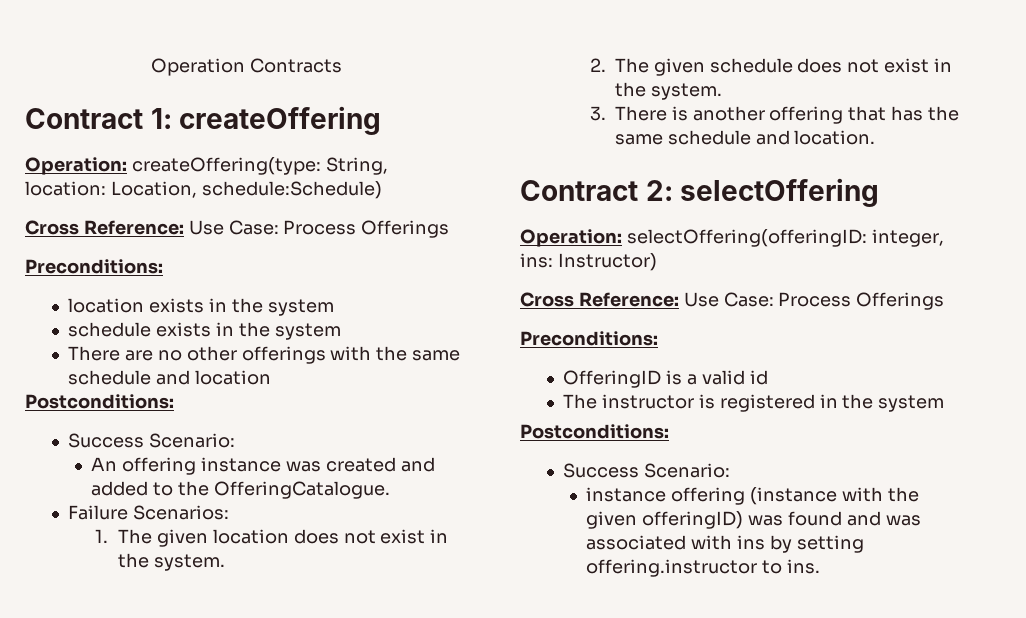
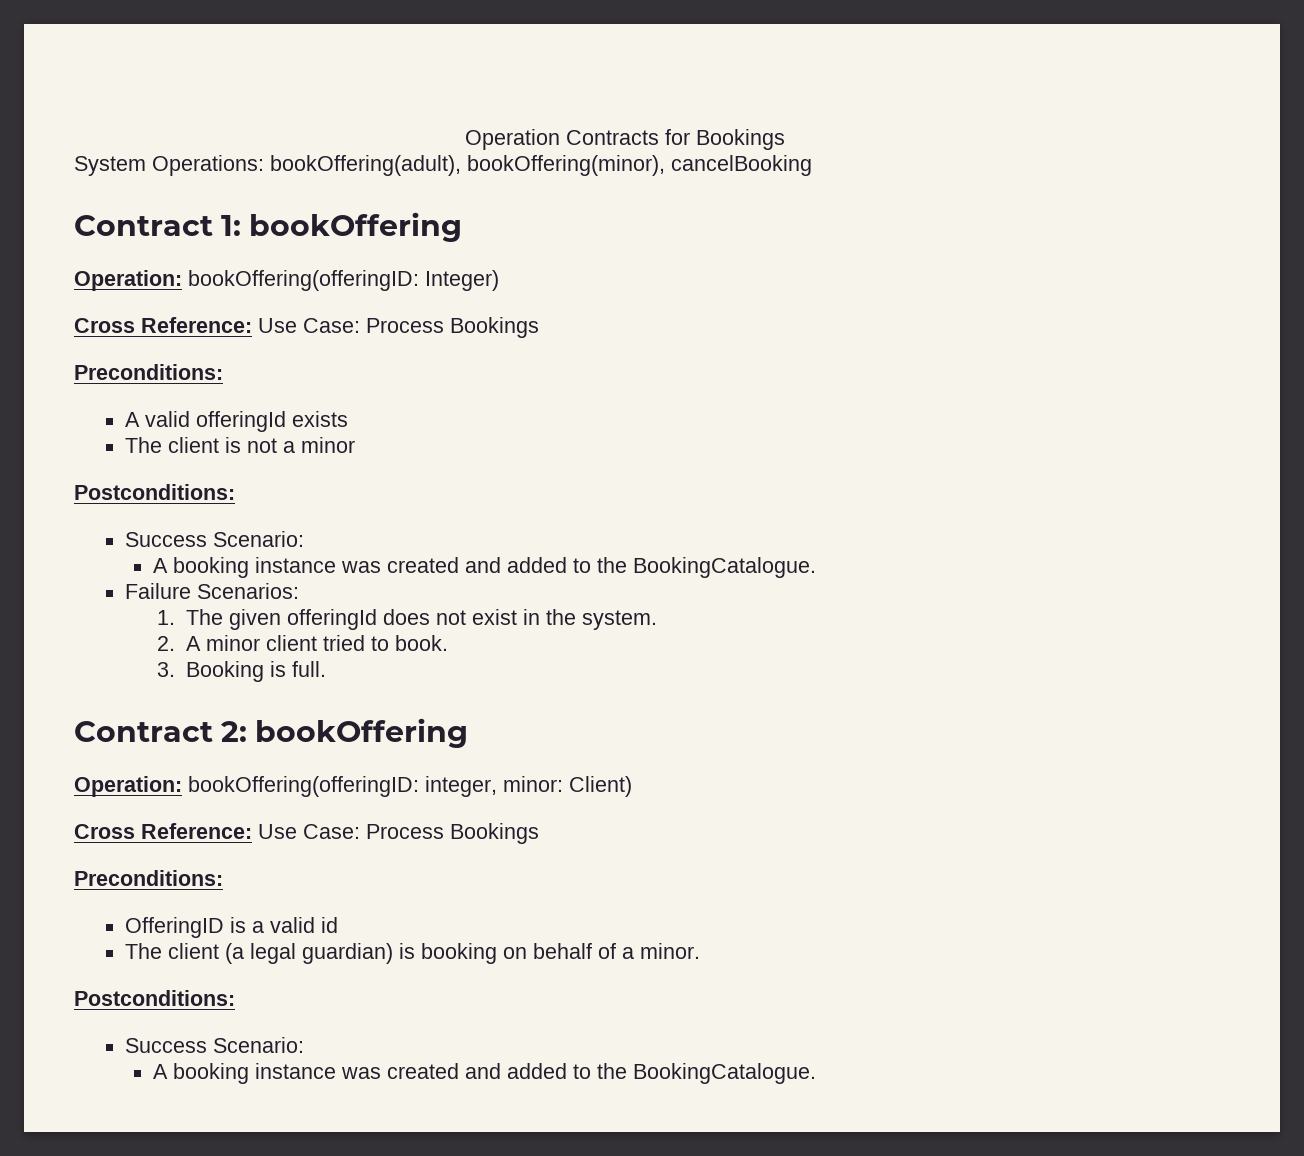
- Operation Contracts
+ Operation Contracts for Bookings
+ System Operations: bookOffering(adult), bookOffering(minor), cancelBooking
- Contract 1: createOffering
- Operation: createOffering(type: String, location: Location, schedule:Schedule)
- Cross Reference: Use Case: Process Offerings
+ Contract 1: bookOffering
+ Operation: bookOffering(offeringID: Integer)
+ Cross Reference: Use Case: Process Bookings
  Preconditions:
- location exists in the system
- schedule exists in the system
- There are no other offerings with the same schedule and location
+ A valid offeringId exists
+ The client is not a minor
  Postconditions:
  Success Scenario:
- An offering instance was created and added to the OfferingCatalogue.
+ A booking instance was created and added to the BookingCatalogue.
- 1. The given location does not exist in the system.
+ 1. The given offeringId does not exist in the system.
- 2. The given schedule does not exist in the system.
- 3. There is another offering that has the same schedule and location.
+ 2. A minor client tried to book.
+ 3. Booking is full.
- Contract 2: selectOffering
- Operation: selectOffering(offeringID: integer, ins: Instructor)
- Cross Reference: Use Case: Process Offerings
+ Contract 2: bookOffering
+ Operation: bookOffering(offeringID: integer, minor: Client)
+ Cross Reference: Use Case: Process Bookings
- The instructor is registered in the system
+ The client (a legal guardian) is booking on behalf of a minor.
  Postconditions:
  Success Scenario:
- instance offering (instance with the given offeringID) was found and was associated with ins by setting offering.instructor to ins.
+ A booking instance was created and added to the BookingCatalogue.

